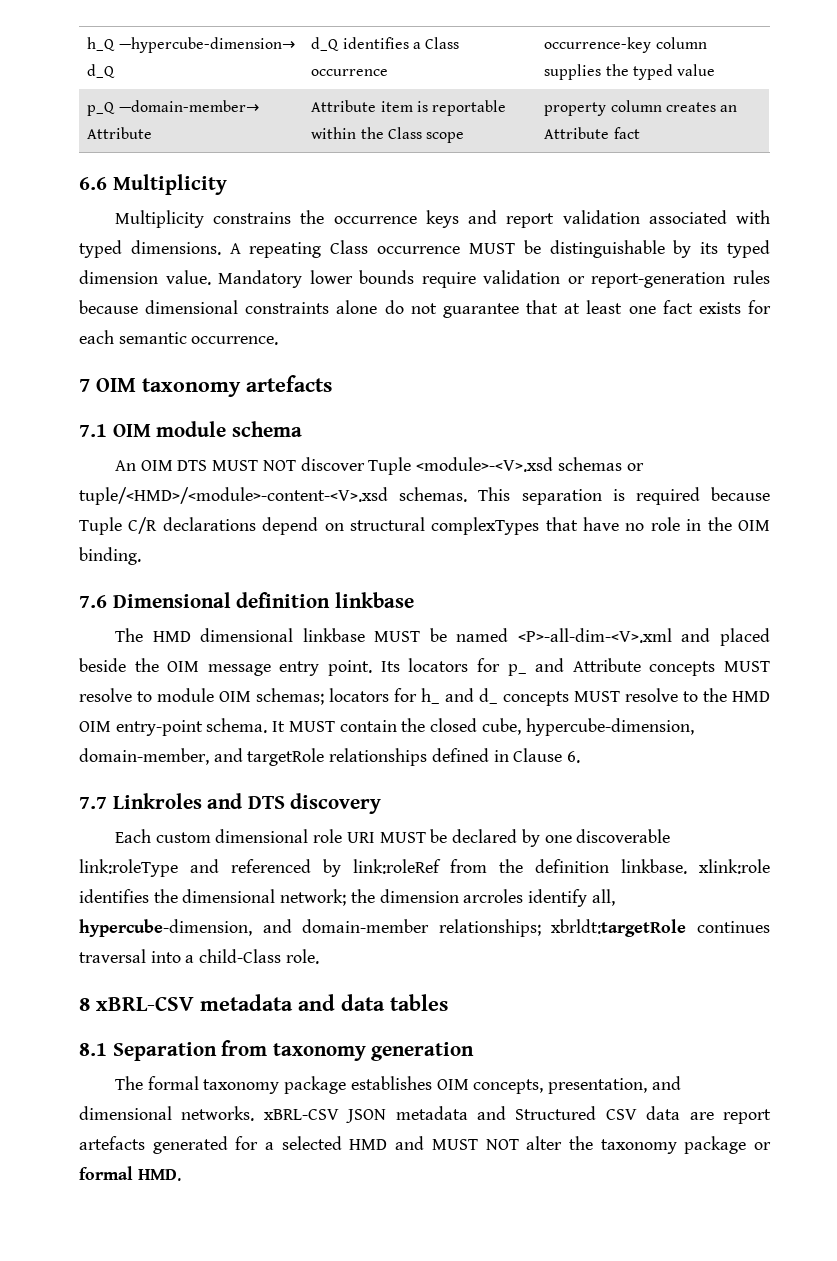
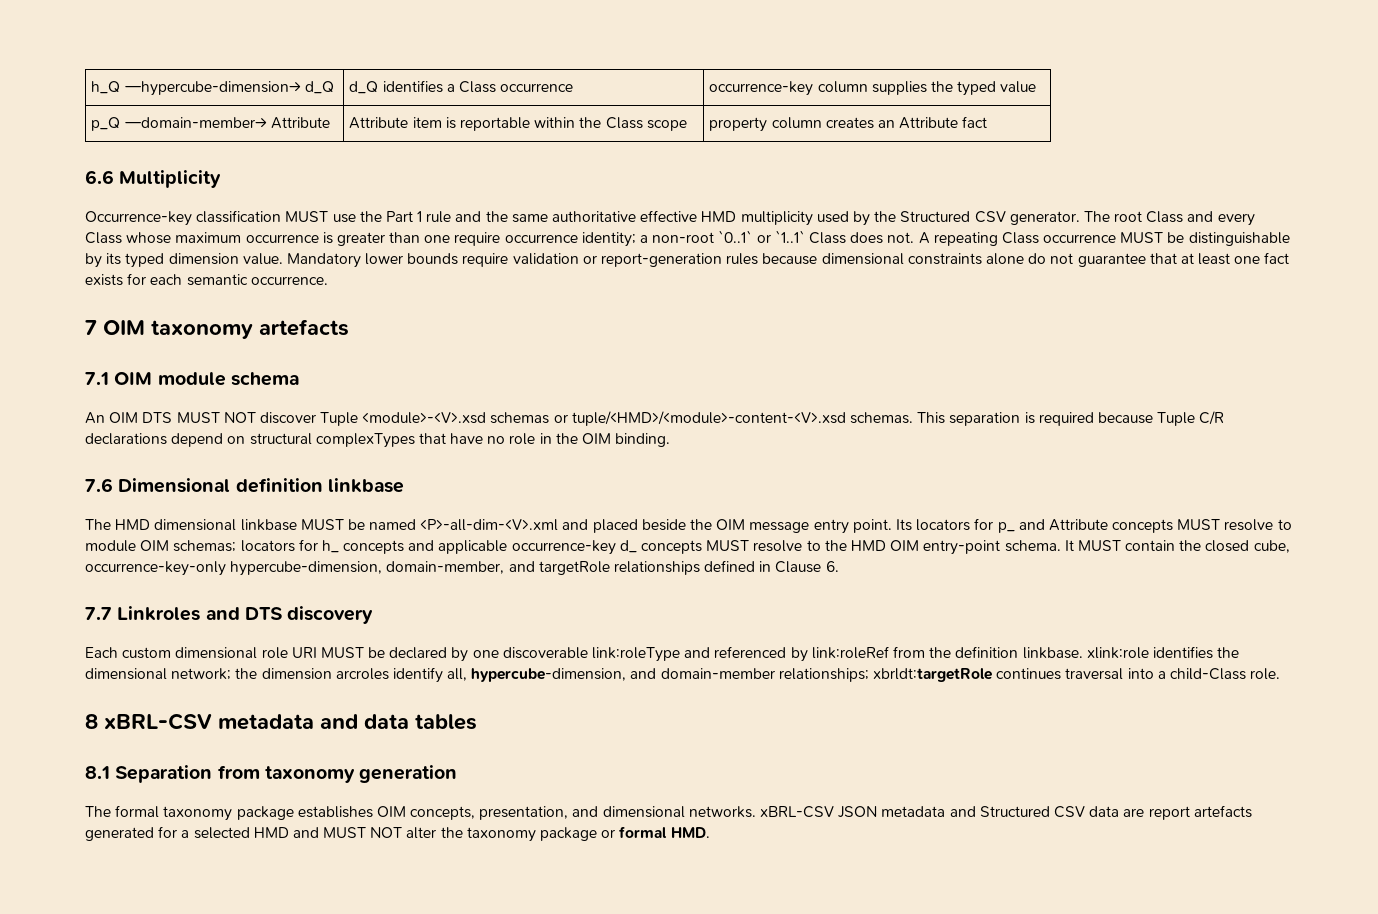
- Multiplicity constrains the occurrence keys and report validation associated with typed dimensions.
+ Occurrence-key classification MUST use the Part 1 rule and the same authoritative effective HMD multiplicity used by the Structured CSV generator. The root Class and every Class whose maximum occurrence is greater than one require occurrence identity; a non-root `0..1` or `1..1` Class does not.
- Its locators for p_ and Attribute concepts MUST resolve to module OIM schemas; locators for h_ and d_ concepts MUST resolve to the HMD OIM entry-point schema.
+ Its locators for p_ and Attribute concepts MUST resolve to module OIM schemas; locators for h_ concepts and applicable occurrence-key d_ concepts MUST resolve to the HMD OIM entry-point schema.
- It MUST contain the closed cube, hypercube-dimension, domain-member, and targetRole relationships defined in Clause 6.
+ It MUST contain the closed cube, occurrence-key-only hypercube-dimension, domain-member, and targetRole relationships defined in Clause 6.

